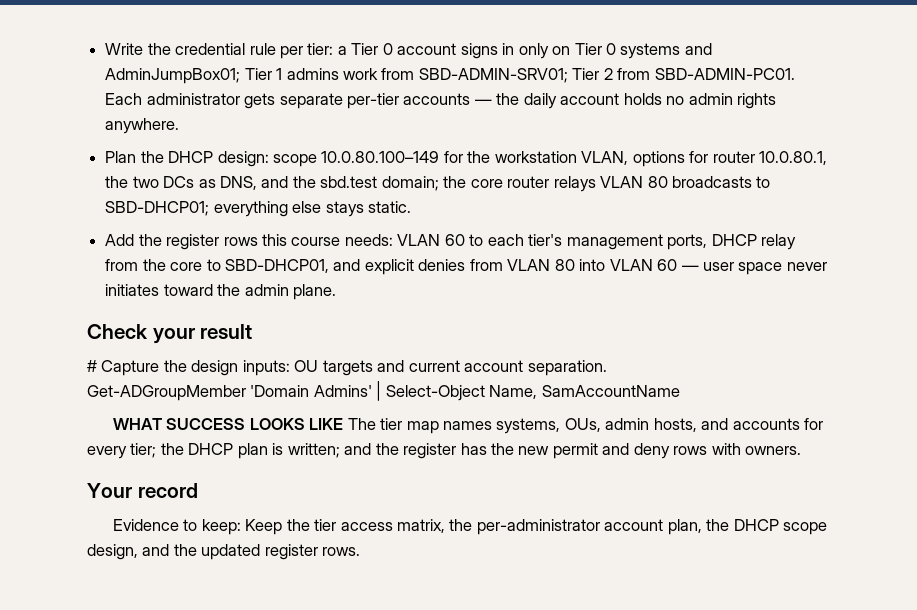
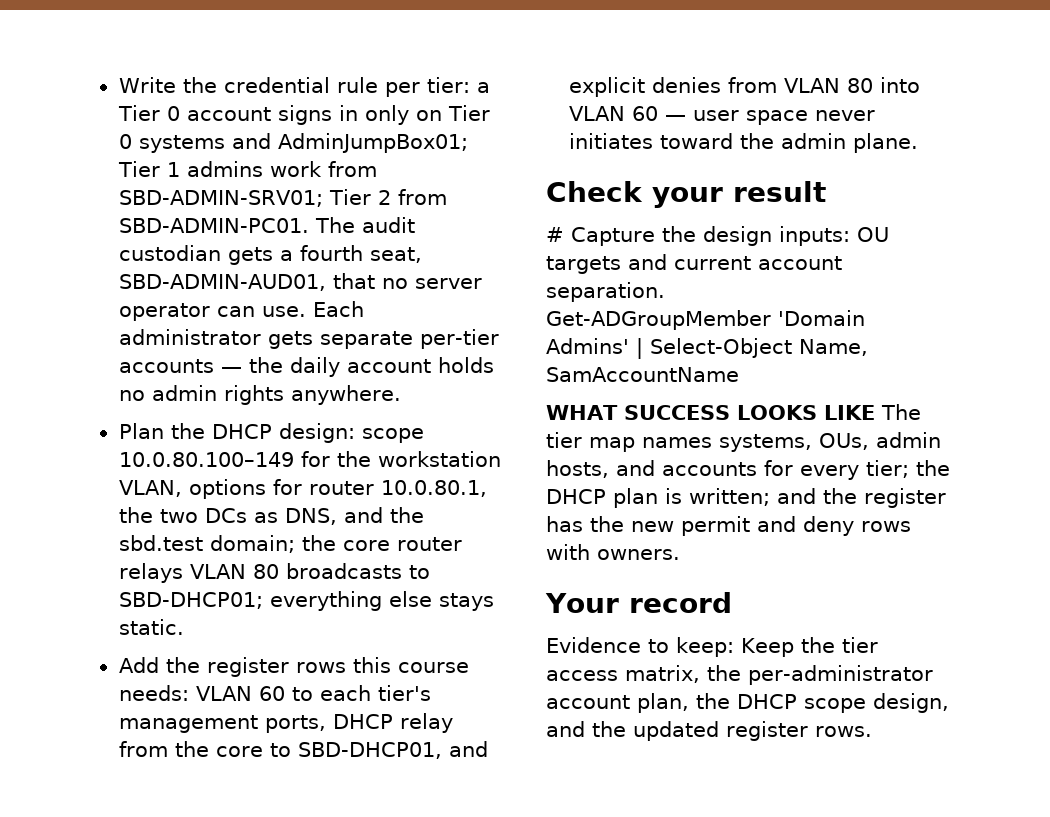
+ The audit custodian gets a fourth seat, SBD-ADMIN-AUD01, that no server operator can use.

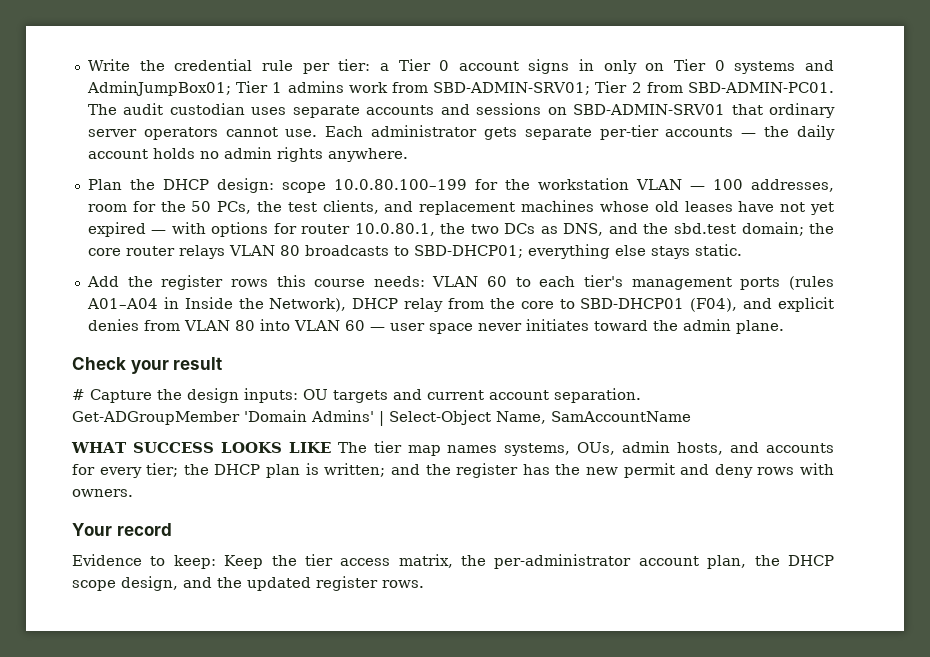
- The audit custodian gets a fourth seat, SBD-ADMIN-AUD01, that no server operator can use.
+ The audit custodian uses separate accounts and sessions on SBD-ADMIN-SRV01 that ordinary server operators cannot use.
- Plan the DHCP design: scope 10.0.80.100–149 for the workstation VLAN, options for router 10.0.80.1, the two DCs as DNS, and the sbd.test domain; the core router relays VLAN 80 broadcasts to SBD-DHCP01; everything else stays static.
+ Plan the DHCP design: scope 10.0.80.100–199 for the workstation VLAN — 100 addresses, room for the 50 PCs, the test clients, and replacement machines whose old leases have not yet expired — with options for router 10.0.80.1, the two DCs as DNS, and the sbd.test domain; the core router relays VLAN 80 broadcasts to SBD-DHCP01; everything else stays static.
- Add the register rows this course needs: VLAN 60 to each tier's management ports, DHCP relay from the core to SBD-DHCP01, and explicit denies from VLAN 80 into VLAN 60 — user space never initiates toward the admin plane.
+ Add the register rows this course needs: VLAN 60 to each tier's management ports (rules A01–A04 in Inside the Network), DHCP relay from the core to SBD-DHCP01 (F04), and explicit denies from VLAN 80 into VLAN 60 — user space never initiates toward the admin plane.

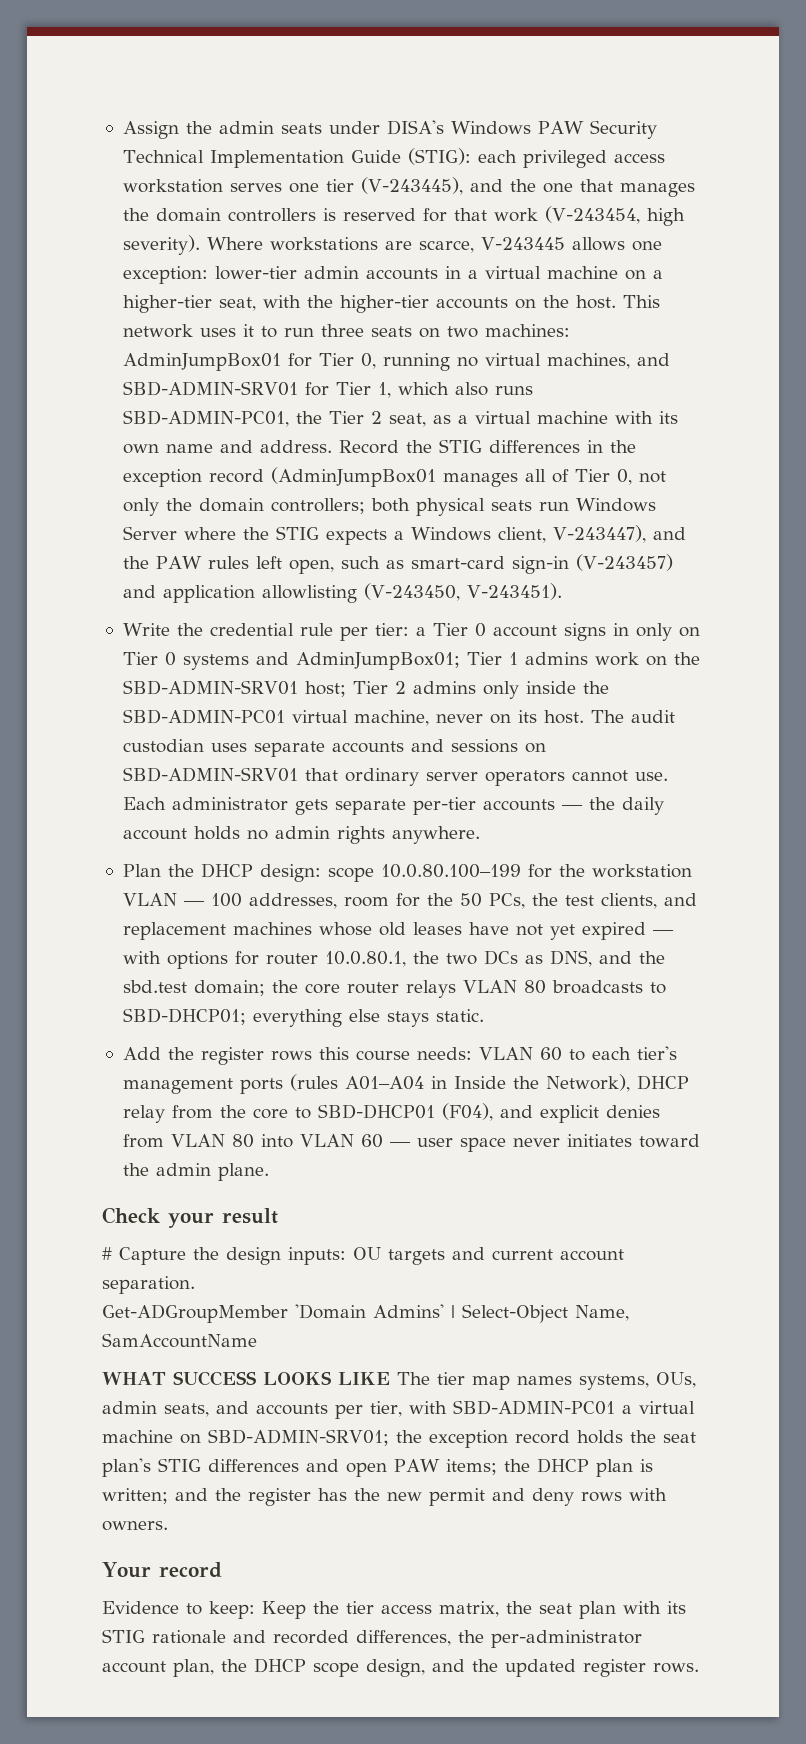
+ Assign the admin seats under DISA's Windows PAW Security Technical Implementation Guide (STIG): each privileged access workstation serves one tier (V-243445), and the one that manages the domain controllers is reserved for that work (V-243454, high severity). Where workstations are scarce, V-243445 allows one exception: lower-tier admin accounts in a virtual machine on a higher-tier seat, with the higher-tier accounts on the host. This network uses it to run three seats on two machines: AdminJumpBox01 for Tier 0, running no virtual machines, and SBD-ADMIN-SRV01 for Tier 1, which also runs SBD-ADMIN-PC01, the Tier 2 seat, as a virtual machine with its own name and address. Record the STIG differences in the exception record (AdminJumpBox01 manages all of Tier 0, not only the domain controllers; both physical seats run Windows Server where the STIG expects a Windows client, V-243447), and the PAW rules left open, such as smart-card sign-in (V-243457) and application allowlisting (V-243450, V-243451).
- Write the credential rule per tier: a Tier 0 account signs in only on Tier 0 systems and AdminJumpBox01; Tier 1 admins work from SBD-ADMIN-SRV01; Tier 2 from SBD-ADMIN-PC01.
+ Write the credential rule per tier: a Tier 0 account signs in only on Tier 0 systems and AdminJumpBox01; Tier 1 admins work on the SBD-ADMIN-SRV01 host; Tier 2 admins only inside the SBD-ADMIN-PC01 virtual machine, never on its host.
- WHAT SUCCESS LOOKS LIKE The tier map names systems, OUs, admin hosts, and accounts for every tier; the DHCP plan is written; and the register has the new permit and deny rows with owners.
+ WHAT SUCCESS LOOKS LIKE The tier map names systems, OUs, admin seats, and accounts per tier, with SBD-ADMIN-PC01 a virtual machine on SBD-ADMIN-SRV01; the exception record holds the seat plan's STIG differences and open PAW items; the DHCP plan is written; and the register has the new permit and deny rows with owners.
- Evidence to keep: Keep the tier access matrix, the per-administrator account plan, the DHCP scope design, and the updated register rows.
+ Evidence to keep: Keep the tier access matrix, the seat plan with its STIG rationale and recorded differences, the per-administrator account plan, the DHCP scope design, and the updated register rows.

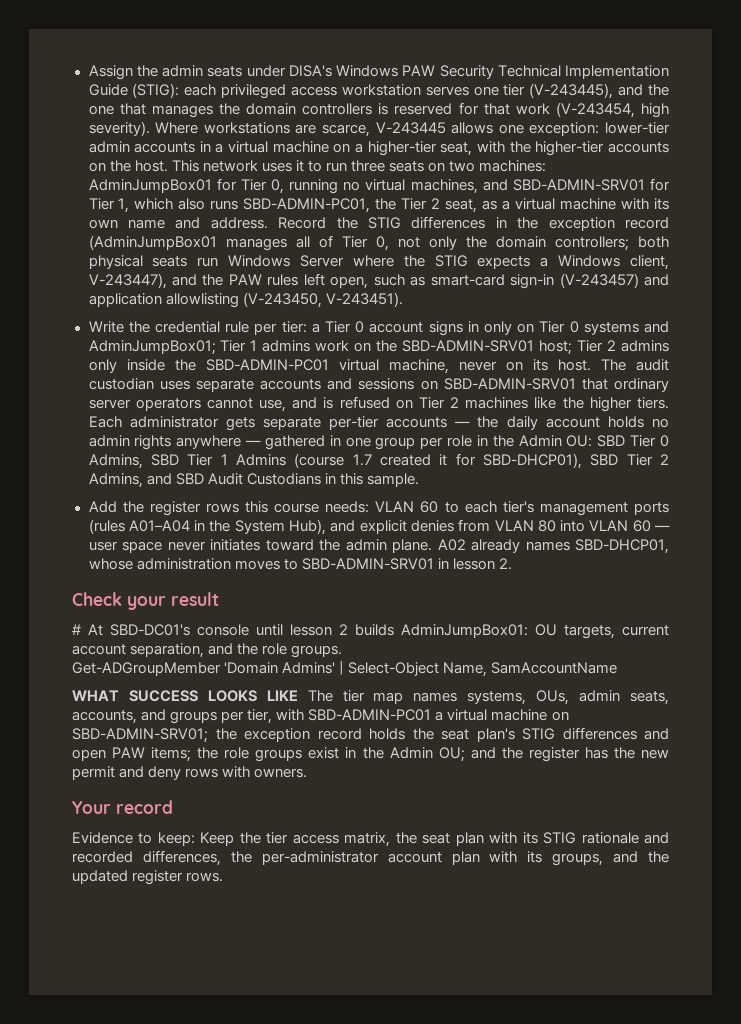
- The audit custodian uses separate accounts and sessions on SBD-ADMIN-SRV01 that ordinary server operators cannot use.
+ The audit custodian uses separate accounts and sessions on SBD-ADMIN-SRV01 that ordinary server operators cannot use, and is refused on Tier 2 machines like the higher tiers.
- Each administrator gets separate per-tier accounts — the daily account holds no admin rights anywhere.
- Plan the DHCP design: scope 10.0.80.100–199 for the workstation VLAN — 100 addresses, room for the 50 PCs, the test clients, and replacement machines whose old leases have not yet expired — with options for router 10.0.80.1, the two DCs as DNS, and the sbd.test domain; the core router relays VLAN 80 broadcasts to SBD-DHCP01; everything else stays static.
+ Each administrator gets separate per-tier accounts — the daily account holds no admin rights anywhere — gathered in one group per role in the Admin OU: SBD Tier 0 Admins, SBD Tier 1 Admins (course 1.7 created it for SBD-DHCP01), SBD Tier 2 Admins, and SBD Audit Custodians in this sample.
- Add the register rows this course needs: VLAN 60 to each tier's management ports (rules A01–A04 in Inside the Network), DHCP relay from the core to SBD-DHCP01 (F04), and explicit denies from VLAN 80 into VLAN 60 — user space never initiates toward the admin plane.
+ Add the register rows this course needs: VLAN 60 to each tier's management ports (rules A01–A04 in the System Hub), and explicit denies from VLAN 80 into VLAN 60 — user space never initiates toward the admin plane. A02 already names SBD-DHCP01, whose administration moves to SBD-ADMIN-SRV01 in lesson 2.
  Check your result
- # Capture the design inputs: OU targets and current account separation.
+ # At SBD-DC01's console until lesson 2 builds AdminJumpBox01: OU targets, current account separation, and the role groups.
- WHAT SUCCESS LOOKS LIKE The tier map names systems, OUs, admin seats, and accounts per tier, with SBD-ADMIN-PC01 a virtual machine on SBD-ADMIN-SRV01; the exception record holds the seat plan's STIG differences and open PAW items; the DHCP plan is written; and the register has the new permit and deny rows with owners.
+ WHAT SUCCESS LOOKS LIKE The tier map names systems, OUs, admin seats, accounts, and groups per tier, with SBD-ADMIN-PC01 a virtual machine on SBD-ADMIN-SRV01; the exception record holds the seat plan's STIG differences and open PAW items; the role groups exist in the Admin OU; and the register has the new permit and deny rows with owners.
- Evidence to keep: Keep the tier access matrix, the seat plan with its STIG rationale and recorded differences, the per-administrator account plan, the DHCP scope design, and the updated register rows.
+ Evidence to keep: Keep the tier access matrix, the seat plan with its STIG rationale and recorded differences, the per-administrator account plan with its groups, and the updated register rows.

